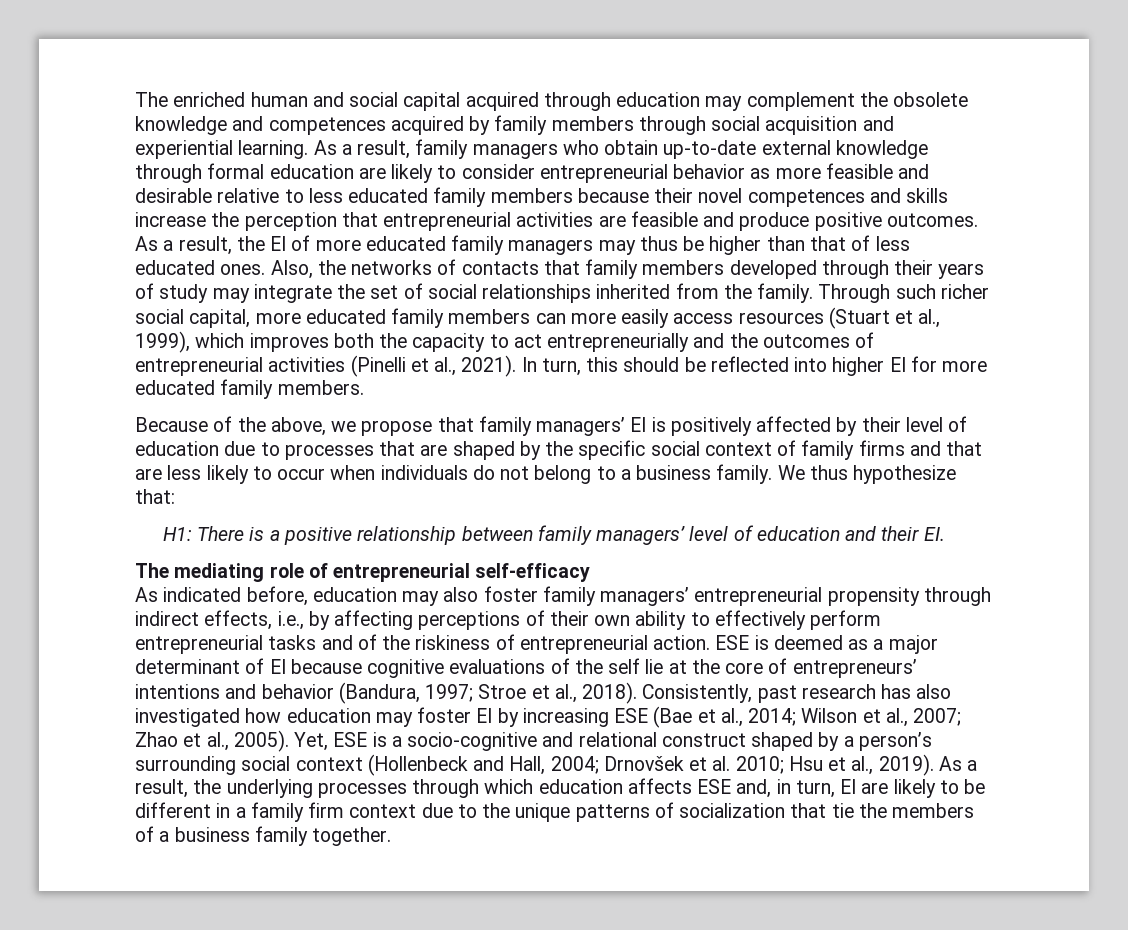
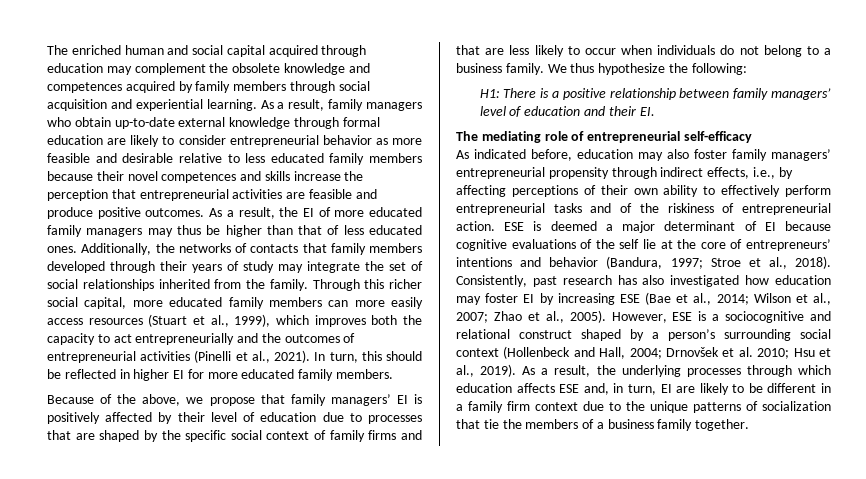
- Also, the networks of contacts that family members developed through their years of study may integrate the set of social relationships inherited from the family.
+ Additionally, the networks of contacts that family members developed through their years of study may integrate the set of social relationships inherited from the family.
- Through such richer social capital, more educated family members can more easily access resources (Stuart et al., 1999), which improves both the capacity to act entrepreneurially and the outcomes of entrepreneurial activities (Pinelli et al., 2021).
+ Through this richer social capital, more educated family members can more easily access resources (Stuart et al., 1999), which improves both the capacity to act entrepreneurially and the outcomes of entrepreneurial activities (Pinelli et al., 2021).
- In turn, this should be reflected into higher EI for more educated family members.
+ In turn, this should be reflected in higher EI for more educated family members.
- We thus hypothesize that:
+ We thus hypothesize the following:
- ESE is deemed as a major determinant of EI because cognitive evaluations of the self lie at the core of entrepreneurs’ intentions and behavior (Bandura, 1997; Stroe et al., 2018).
+ ESE is deemed a major determinant of EI because cognitive evaluations of the self lie at the core of entrepreneurs’ intentions and behavior (Bandura, 1997; Stroe et al., 2018).
- Yet, ESE is a socio-cognitive and relational construct shaped by a person’s surrounding social context (Hollenbeck and Hall, 2004; Drnovšek et al. 2010; Hsu et al., 2019).
+ However, ESE is a sociocognitive and relational construct shaped by a person’s surrounding social context (Hollenbeck and Hall, 2004; Drnovšek et al. 2010; Hsu et al., 2019).

